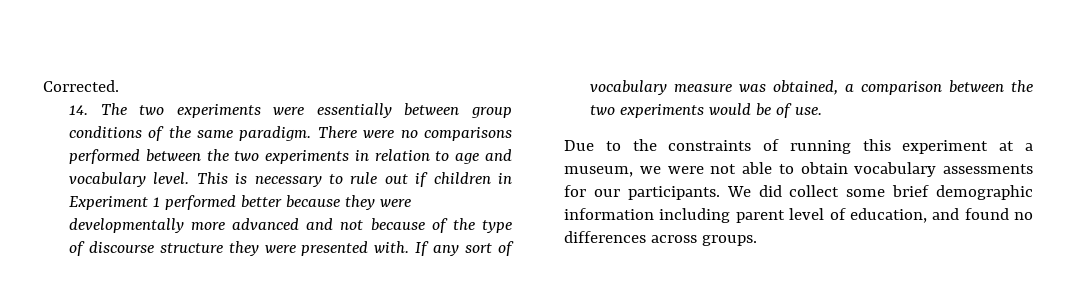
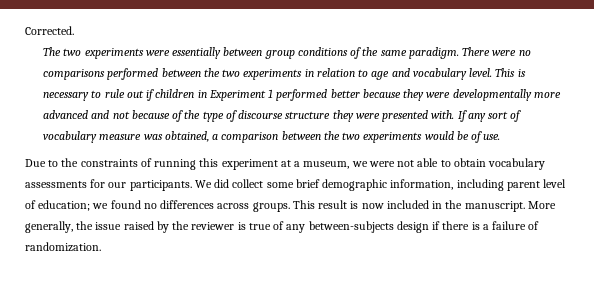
- 14. The two experiments were essentially between group conditions of the same paradigm.
+ The two experiments were essentially between group conditions of the same paradigm.
- We did collect some brief demographic information including parent level of education, and found no differences across groups.
+ We did collect some brief demographic information, including parent level of education; we found no differences across groups.
+ This result is now included in the manuscript. More generally, the issue raised by the reviewer is true of any between-subjects design if there is a failure of randomization.

